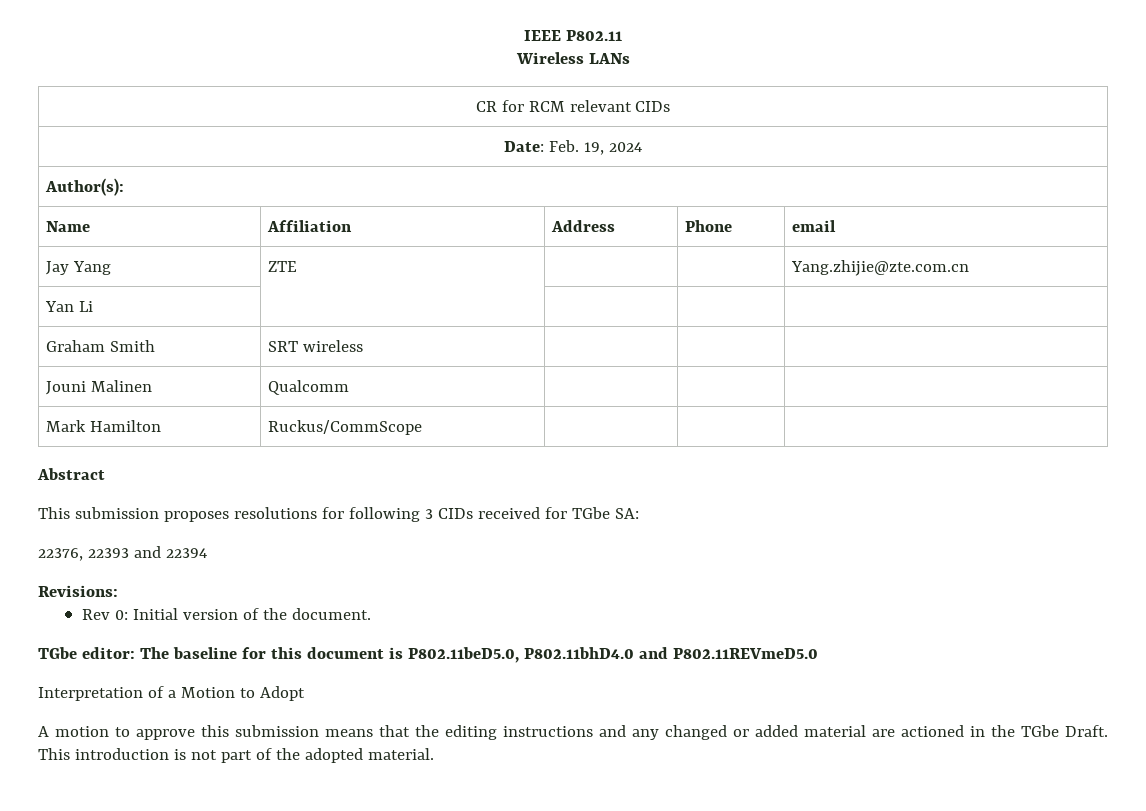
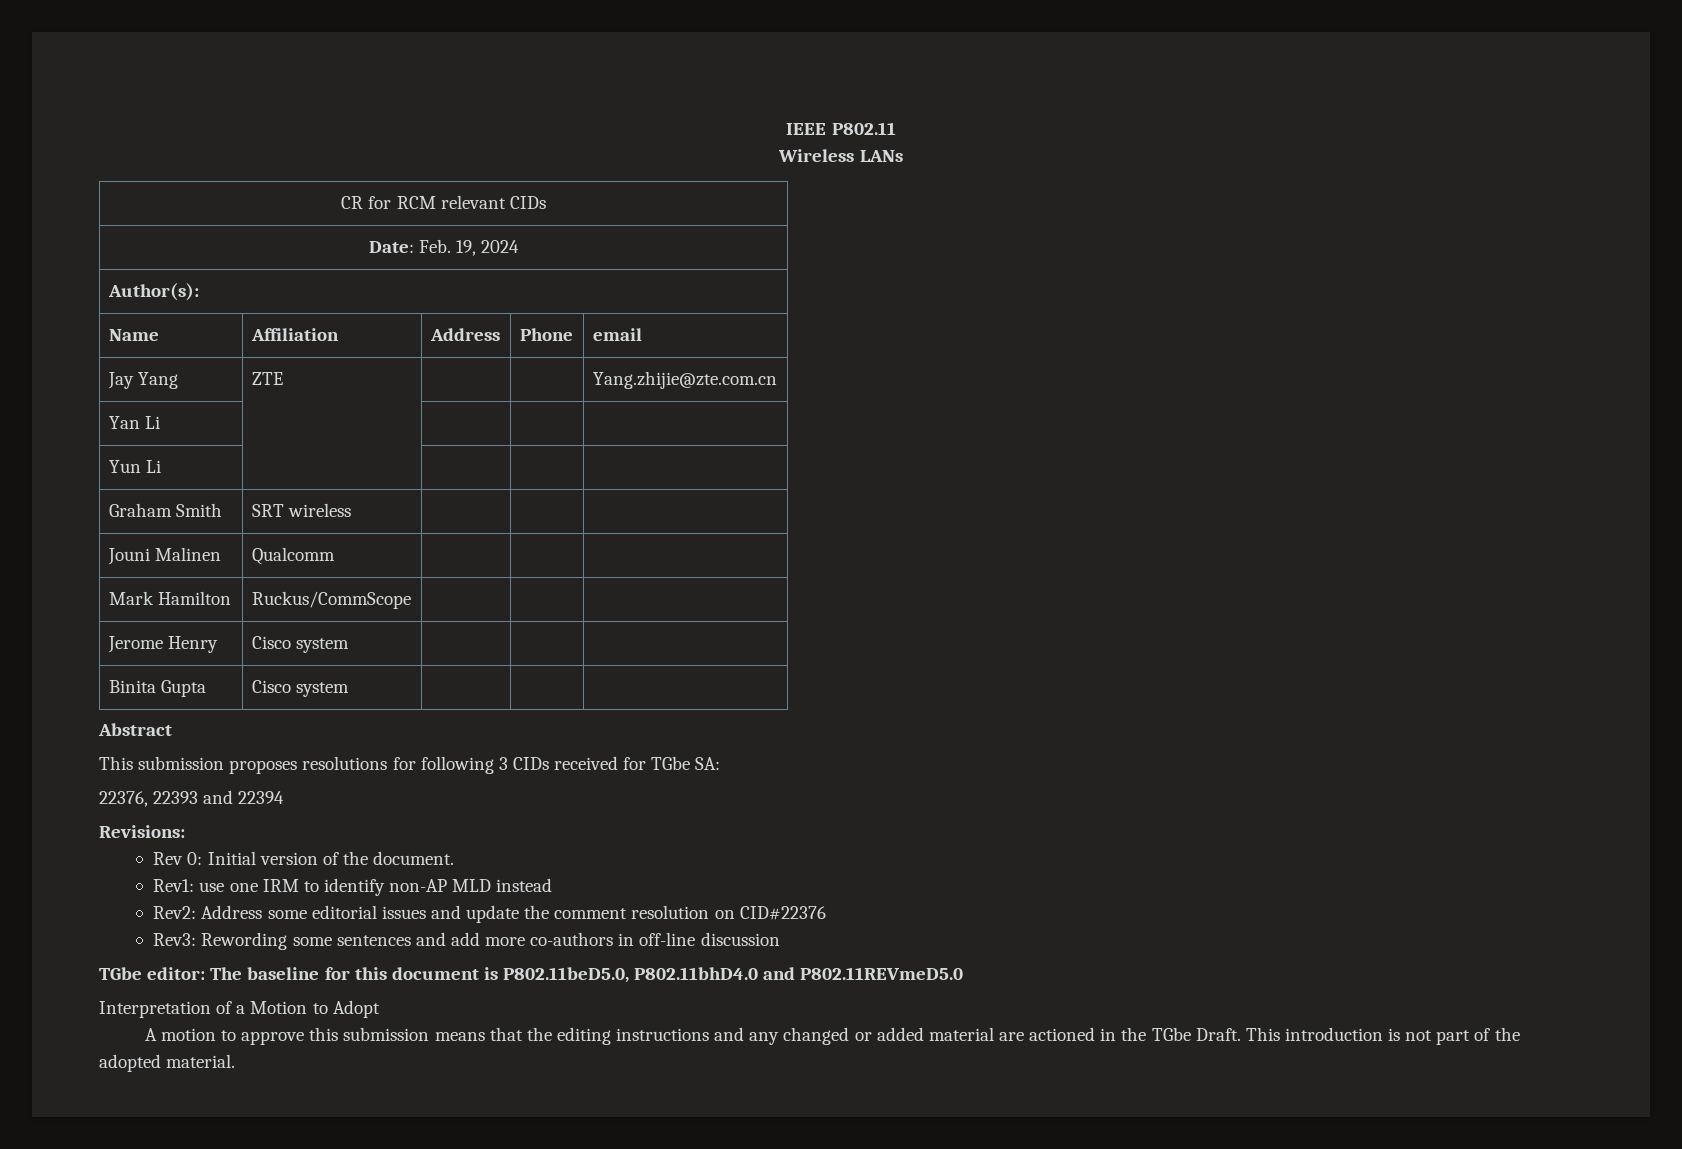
+ Yun Li | | | |
+ Jerome Henry | Cisco system | | |
+ Binita Gupta | Cisco system | | |
+ Rev1: use one IRM to identify non-AP MLD instead
+ Rev2: Address some editorial issues and update the comment resolution on CID#22376
+ Rev3: Rewording some sentences and add more co-authors in off-line discussion

